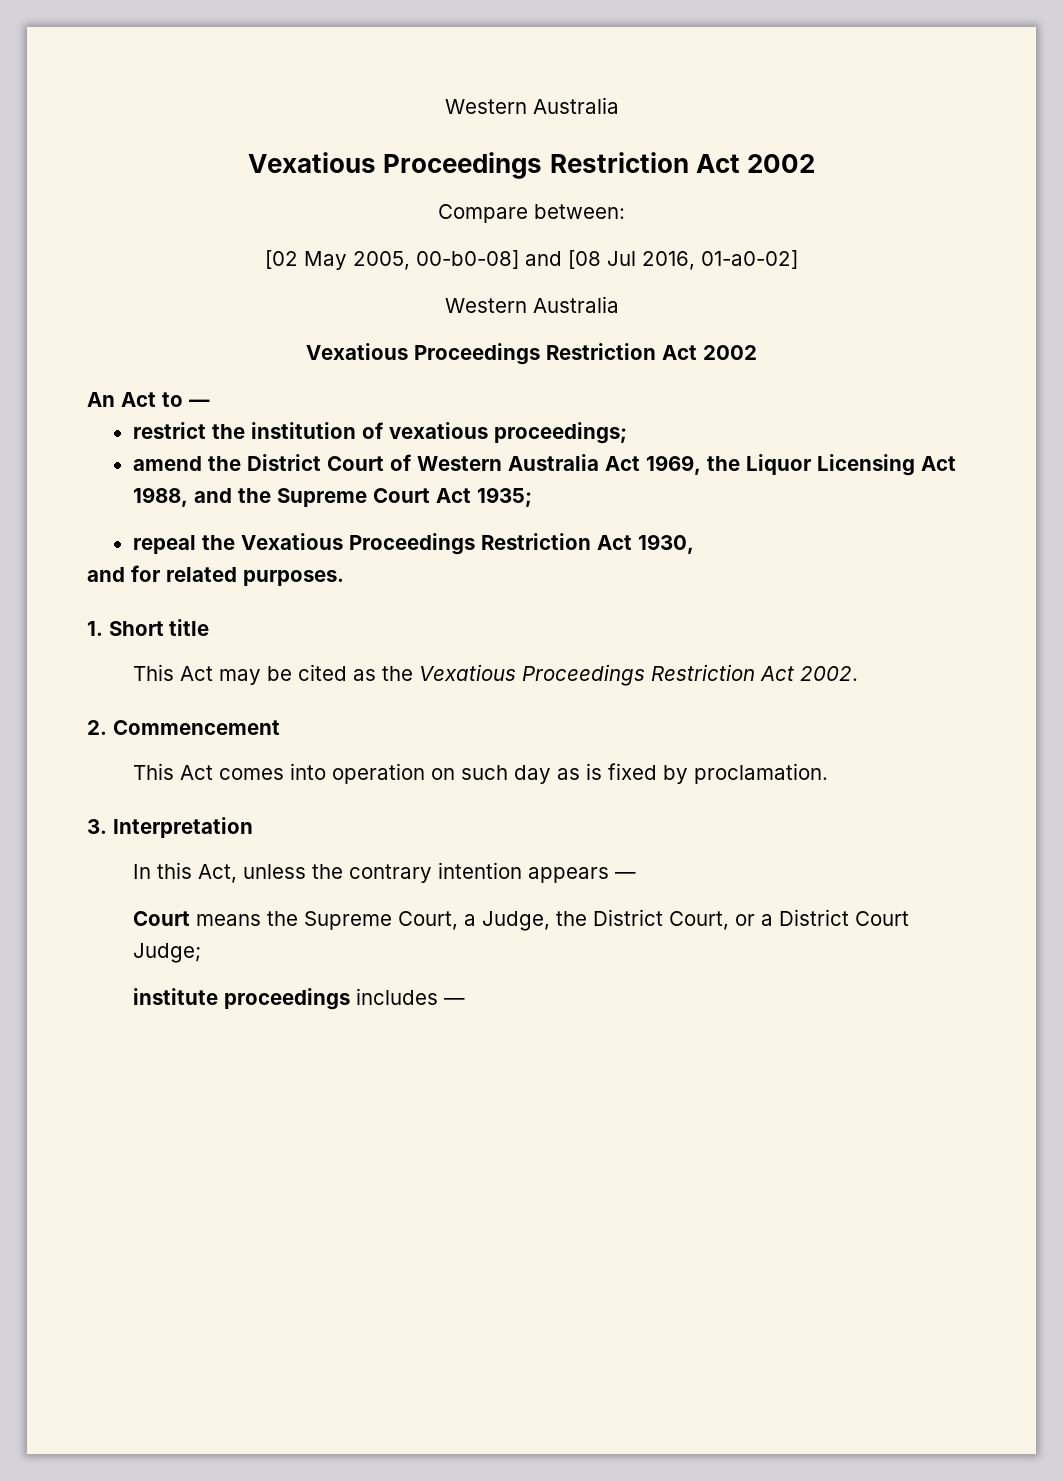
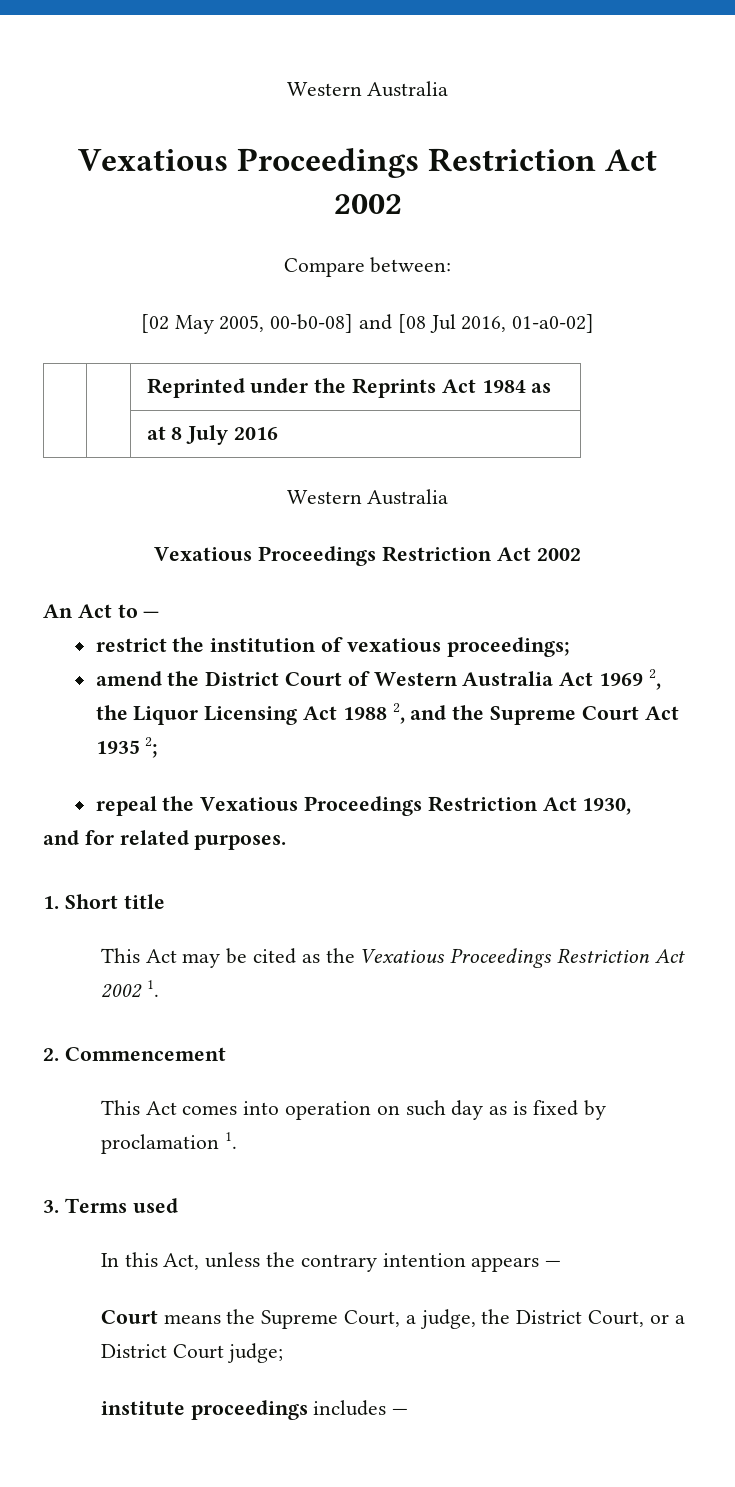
+ | | Reprinted under the Reprints Act 1984 as
+ | | at 8 July 2016
- amend the District Court of Western Australia Act 1969, the Liquor Licensing Act 1988, and the Supreme Court Act 1935;
+ amend the District Court of Western Australia Act 1969 2, the Liquor Licensing Act 1988 2, and the Supreme Court Act 1935 2;
- This Act may be cited as the Vexatious Proceedings Restriction Act 2002.
+ This Act may be cited as the Vexatious Proceedings Restriction Act 2002 1.
- This Act comes into operation on such day as is fixed by proclamation.
+ This Act comes into operation on such day as is fixed by proclamation 1.
- 3. Interpretation
+ 3. Terms used
- Court means the Supreme Court, a Judge, the District Court, or a District Court Judge;
+ Court means the Supreme Court, a judge, the District Court, or a District Court judge;

